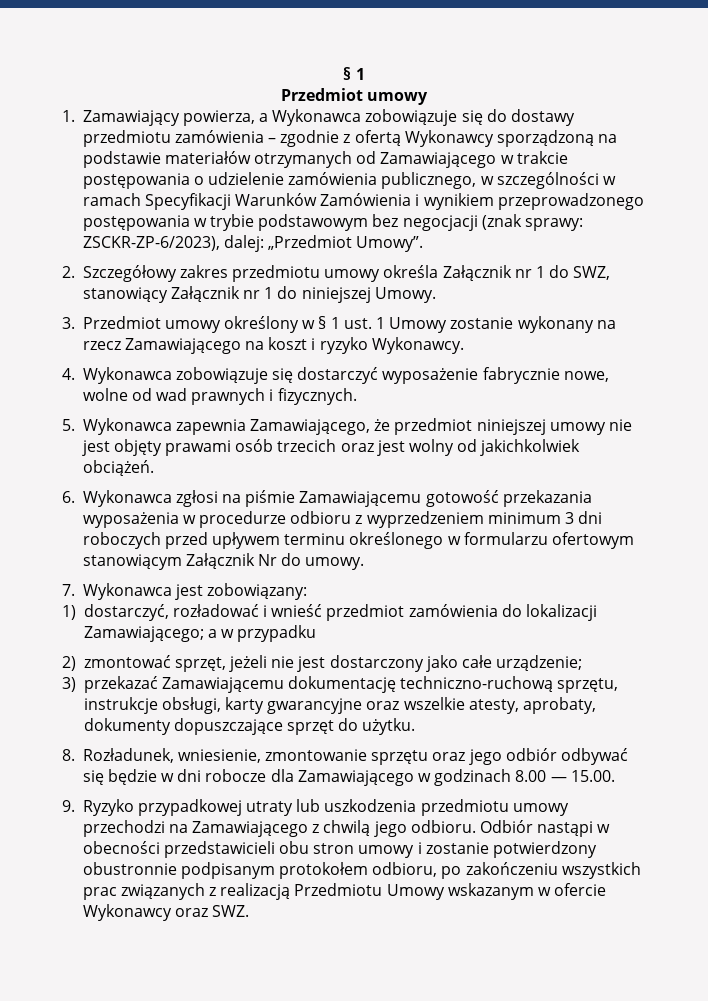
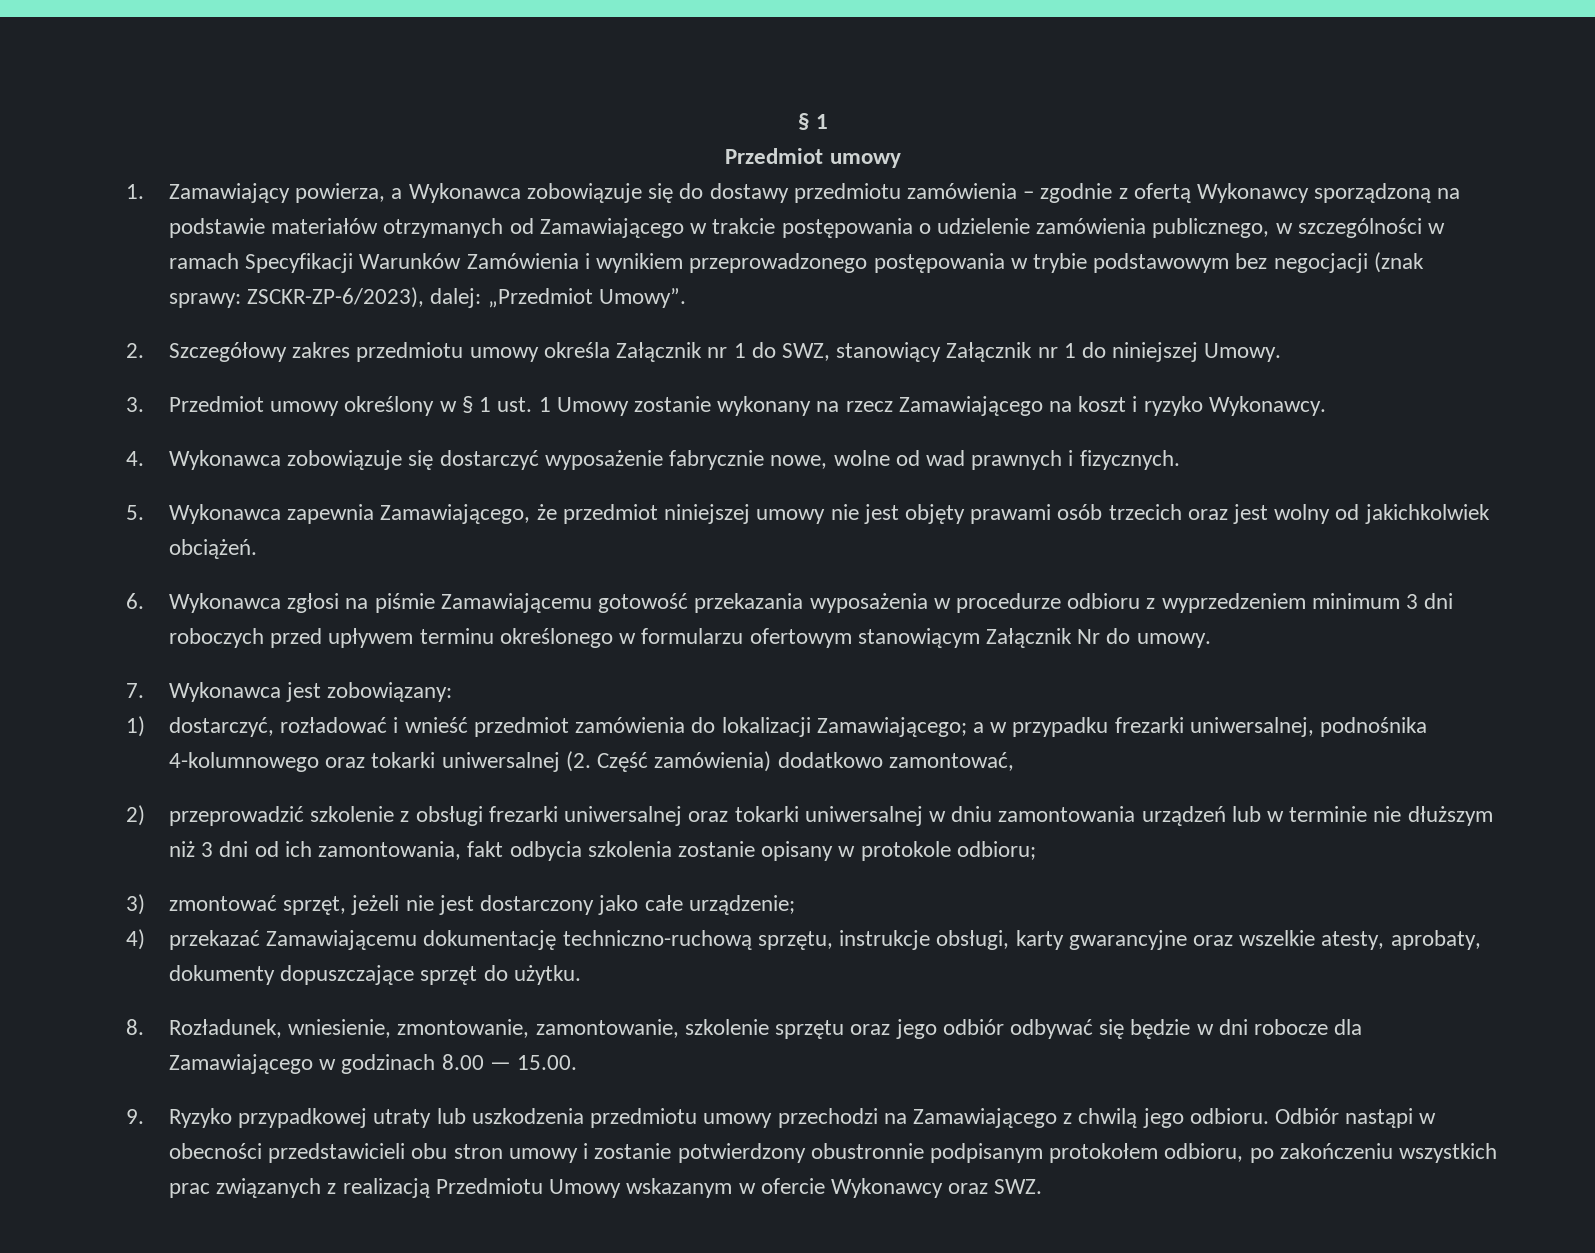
- 1) dostarczyć, rozładować i wnieść przedmiot zamówienia do lokalizacji Zamawiającego; a w przypadku
- 2) zmontować sprzęt, jeżeli nie jest dostarczony jako całe urządzenie;
+ 1) dostarczyć, rozładować i wnieść przedmiot zamówienia do lokalizacji Zamawiającego; a w przypadku frezarki uniwersalnej, podnośnika 4-kolumnowego oraz tokarki uniwersalnej (2. Część zamówienia) dodatkowo zamontować,
+ 2) przeprowadzić szkolenie z obsługi frezarki uniwersalnej oraz tokarki uniwersalnej w dniu zamontowania urządzeń lub w terminie nie dłuższym niż 3 dni od ich zamontowania, fakt odbycia szkolenia zostanie opisany w protokole odbioru;
+ 3) zmontować sprzęt, jeżeli nie jest dostarczony jako całe urządzenie;
- 3) przekazać Zamawiającemu dokumentację techniczno-ruchową sprzętu, instrukcje obsługi, karty gwarancyjne oraz wszelkie atesty, aprobaty, dokumenty dopuszczające sprzęt do użytku.
+ 4) przekazać Zamawiającemu dokumentację techniczno-ruchową sprzętu, instrukcje obsługi, karty gwarancyjne oraz wszelkie atesty, aprobaty, dokumenty dopuszczające sprzęt do użytku.
- 8. Rozładunek, wniesienie, zmontowanie sprzętu oraz jego odbiór odbywać się będzie w dni robocze dla Zamawiającego w godzinach 8.00 — 15.00.
+ 8. Rozładunek, wniesienie, zmontowanie, zamontowanie, szkolenie sprzętu oraz jego odbiór odbywać się będzie w dni robocze dla Zamawiającego w godzinach 8.00 — 15.00.

